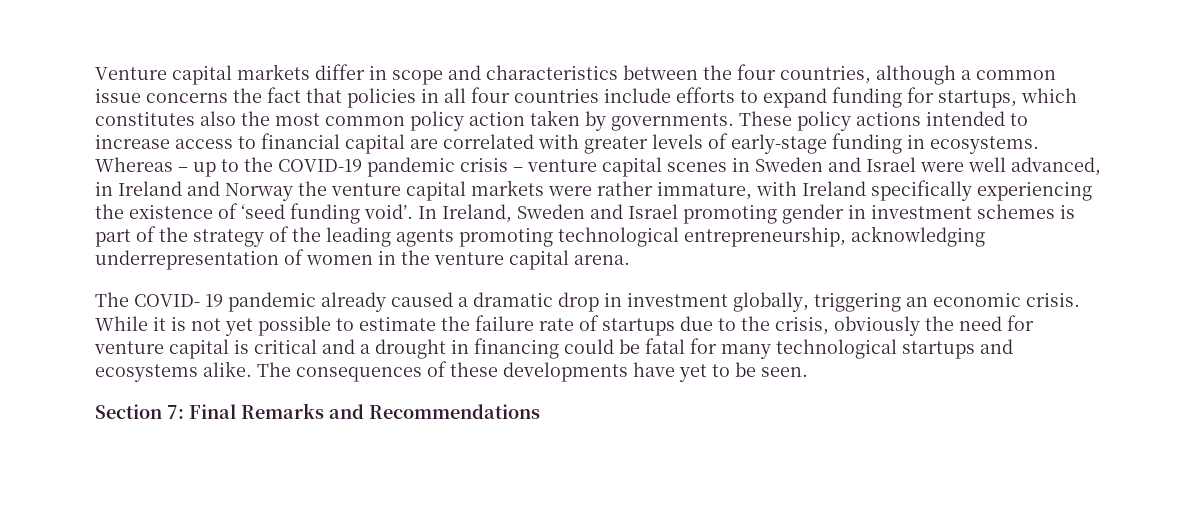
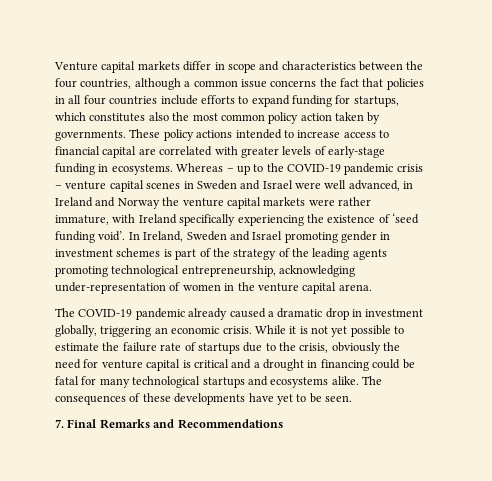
- In Ireland, Sweden and Israel promoting gender in investment schemes is part of the strategy of the leading agents promoting technological entrepreneurship, acknowledging underrepresentation of women in the venture capital arena.
+ In Ireland, Sweden and Israel promoting gender in investment schemes is part of the strategy of the leading agents promoting technological entrepreneurship, acknowledging under-representation of women in the venture capital arena.
- The COVID- 19 pandemic already caused a dramatic drop in investment globally, triggering an economic crisis.
+ The COVID-19 pandemic already caused a dramatic drop in investment globally, triggering an economic crisis.
- Section 7: Final Remarks and Recommendations
+ 7. Final Remarks and Recommendations

